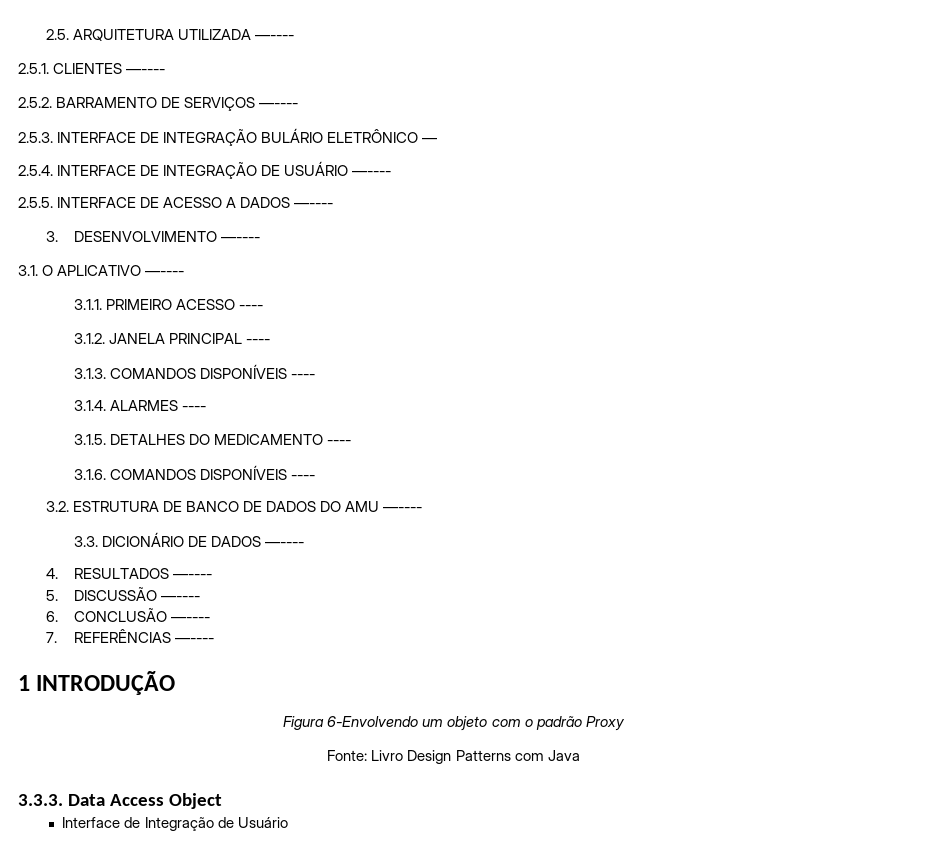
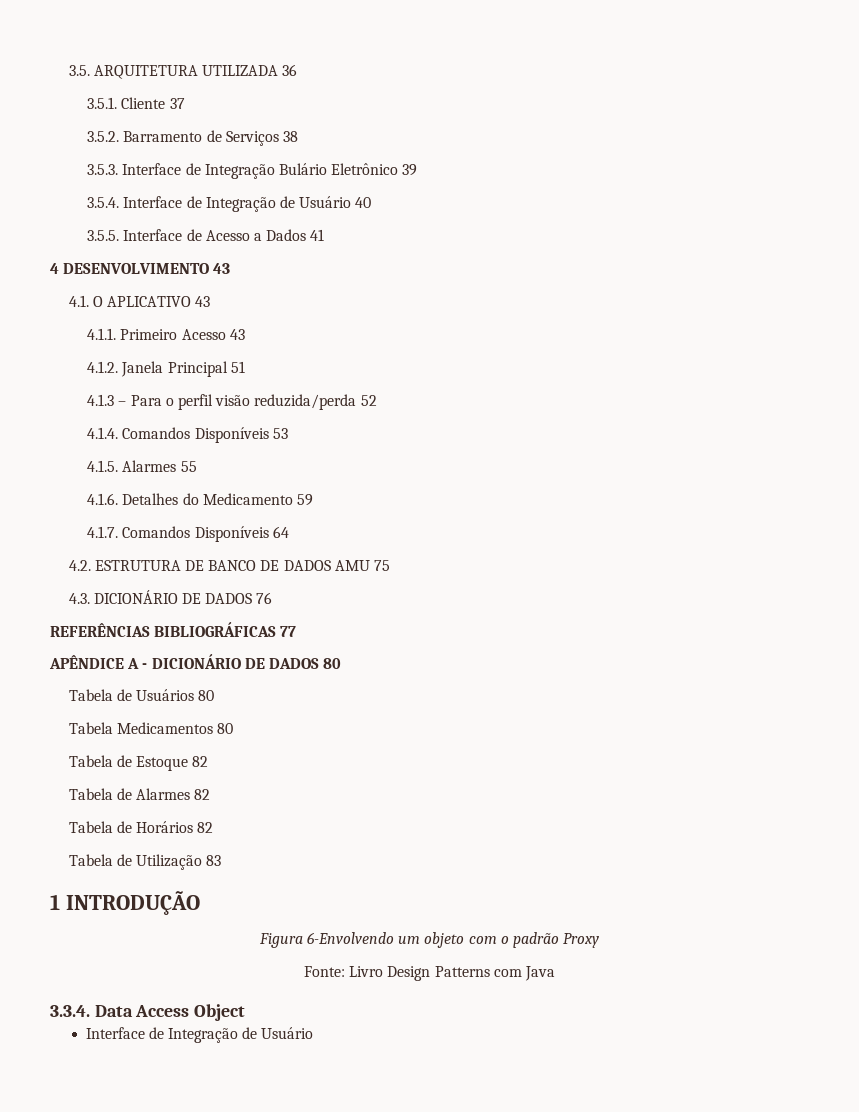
- 2.5. ARQUITETURA UTILIZADA —----
- 2.5.1. CLIENTES —----
- 2.5.2. BARRAMENTO DE SERVIÇOS —----
- 2.5.3. INTERFACE DE INTEGRAÇÃO BULÁRIO ELETRÔNICO —
- 2.5.4. INTERFACE DE INTEGRAÇÃO DE USUÁRIO —----
- 2.5.5. INTERFACE DE ACESSO A DADOS —----
- 3. DESENVOLVIMENTO —----
- 3.1. O APLICATIVO —----
- 3.1.1. PRIMEIRO ACESSO ----
- 3.1.2. JANELA PRINCIPAL ----
- 3.1.3. COMANDOS DISPONÍVEIS ----
- 3.1.4. ALARMES ----
- 3.1.5. DETALHES DO MEDICAMENTO ----
- 3.1.6. COMANDOS DISPONÍVEIS ----
- 3.2. ESTRUTURA DE BANCO DE DADOS DO AMU —----
- 3.3. DICIONÁRIO DE DADOS —----
- 4. RESULTADOS —----
- 5. DISCUSSÃO —----
- 6. CONCLUSÃO —----
- 7. REFERÊNCIAS —----
+ 3.5. ARQUITETURA UTILIZADA 36
+ 3.5.1. Cliente 37
+ 3.5.2. Barramento de Serviços 38
+ 3.5.3. Interface de Integração Bulário Eletrônico 39
+ 3.5.4. Interface de Integração de Usuário 40
+ 3.5.5. Interface de Acesso a Dados 41
+ 4 DESENVOLVIMENTO 43
+ 4.1. O APLICATIVO 43
+ 4.1.1. Primeiro Acesso 43
+ 4.1.2. Janela Principal 51
+ 4.1.3 – Para o perfil visão reduzida/perda 52
+ 4.1.4. Comandos Disponíveis 53
+ 4.1.5. Alarmes 55
+ 4.1.6. Detalhes do Medicamento 59
+ 4.1.7. Comandos Disponíveis 64
+ 4.2. ESTRUTURA DE BANCO DE DADOS AMU 75
+ 4.3. DICIONÁRIO DE DADOS 76
+ REFERÊNCIAS BIBLIOGRÁFICAS 77
+ APÊNDICE A - DICIONÁRIO DE DADOS 80
+ Tabela de Usuários 80
+ Tabela Medicamentos 80
+ Tabela de Estoque 82
+ Tabela de Alarmes 82
+ Tabela de Horários 82
+ Tabela de Utilização 83
- 3.3.3. Data Access Object
+ 3.3.4. Data Access Object

